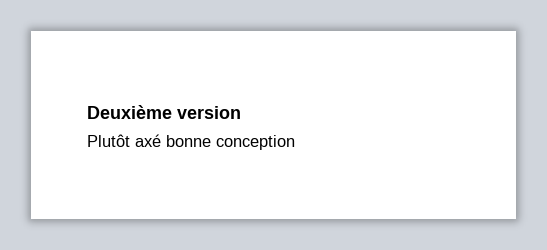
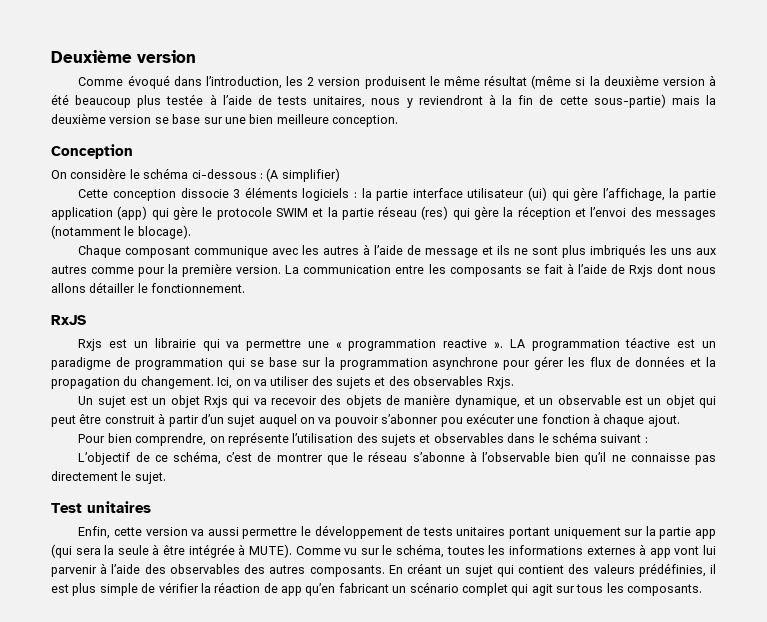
- Plutôt axé bonne conception
+ Comme évoqué dans l’introduction, les 2 version produisent le même résultat (même si la deuxième version à été beaucoup plus testée à l’aide de tests unitaires, nous y reviendront à la fin de cette sous-partie) mais la deuxième version se base sur une bien meilleure conception.
+ Conception
+ On considère le schéma ci-dessous : (A simplifier)
+ Cette conception dissocie 3 éléments logiciels : la partie interface utilisateur (ui) qui gère l’affichage, la partie application (app) qui gère le protocole SWIM et la partie réseau (res) qui gère la réception et l’envoi des messages (notamment le blocage).
+ Chaque composant communique avec les autres à l’aide de message et ils ne sont plus imbriqués les uns aux autres comme pour la première version. La communication entre les composants se fait à l’aide de Rxjs dont nous allons détailler le fonctionnement.
+ RxJS
+ Rxjs est un librairie qui va permettre une « programmation reactive ». LA programmation téactive est un paradigme de programmation qui se base sur la programmation asynchrone pour gérer les flux de données et la propagation du changement. Ici, on va utiliser des sujets et des observables Rxjs.
+ Un sujet est un objet Rxjs qui va recevoir des objets de manière dynamique, et un observable est un objet qui peut être construit à partir d’un sujet auquel on va pouvoir s’abonner pou exécuter une fonction à chaque ajout.
+ Pour bien comprendre, on représente l’utilisation des sujets et observables dans le schéma suivant :
+ L’objectif de ce schéma, c’est de montrer que le réseau s’abonne à l’observable bien qu’il ne connaisse pas directement le sujet.
+ Test unitaires
+ Enfin, cette version va aussi permettre le développement de tests unitaires portant uniquement sur la partie app (qui sera la seule à être intégrée à MUTE). Comme vu sur le schéma, toutes les informations externes à app vont lui parvenir à l’aide des observables des autres composants. En créant un sujet qui contient des valeurs prédéfinies, il est plus simple de vérifier la réaction de app qu’en fabricant un scénario complet qui agit sur tous les composants.

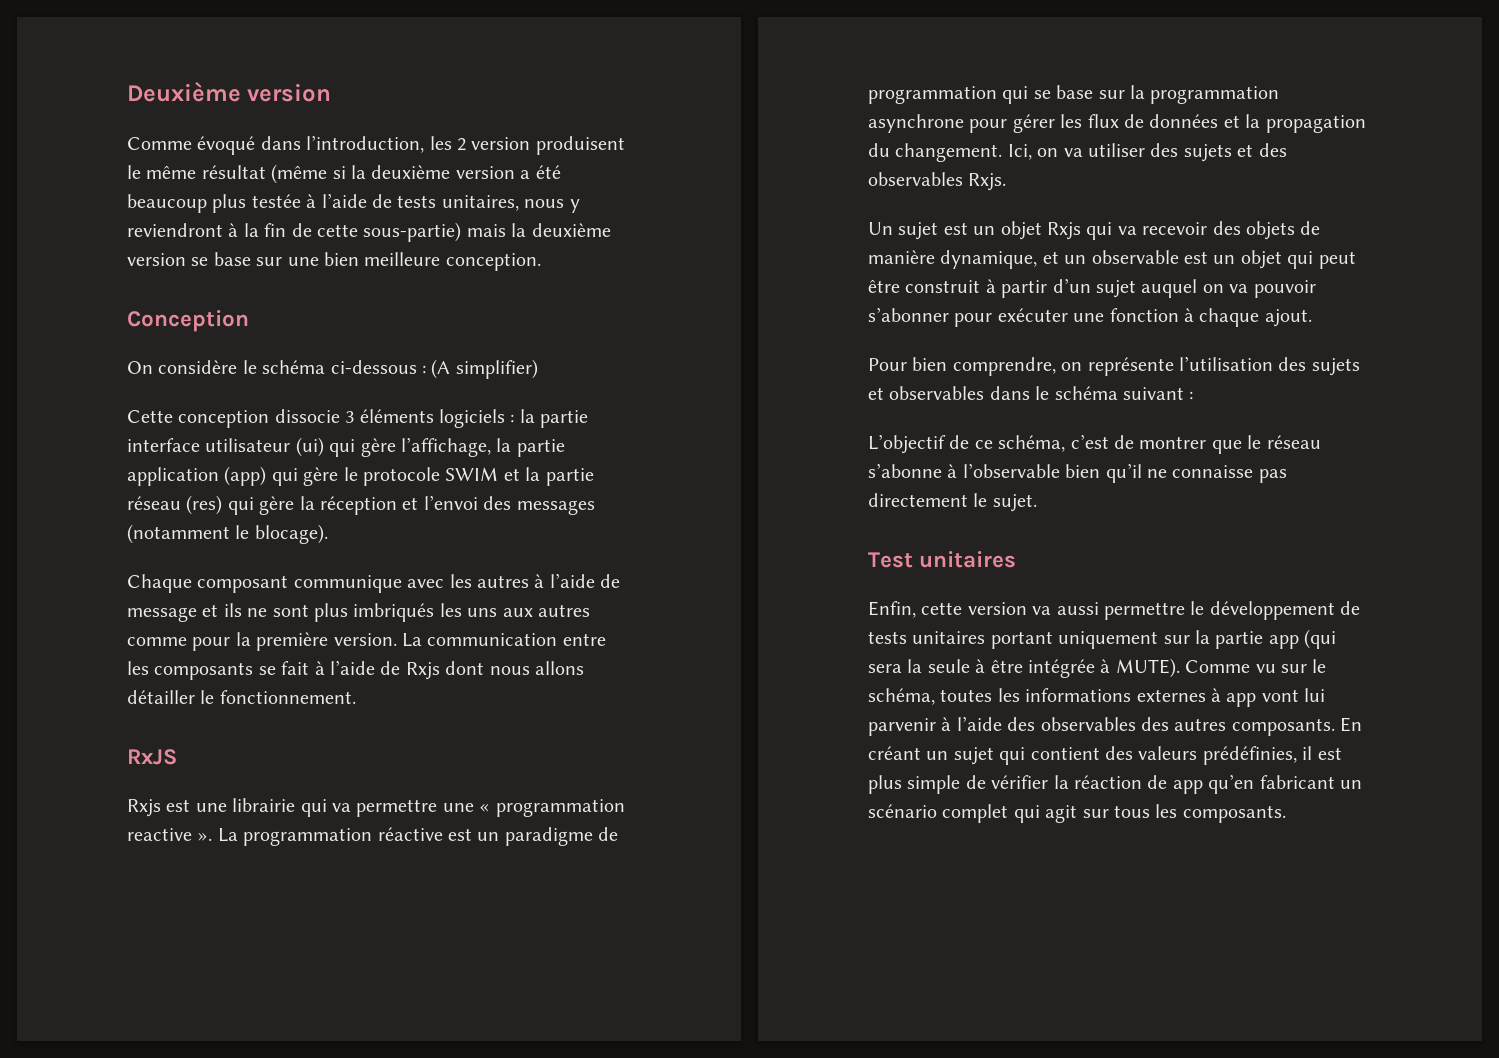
- Comme évoqué dans l’introduction, les 2 version produisent le même résultat (même si la deuxième version à été beaucoup plus testée à l’aide de tests unitaires, nous y reviendront à la fin de cette sous-partie) mais la deuxième version se base sur une bien meilleure conception.
+ Comme évoqué dans l’introduction, les 2 version produisent le même résultat (même si la deuxième version a été beaucoup plus testée à l’aide de tests unitaires, nous y reviendront à la fin de cette sous-partie) mais la deuxième version se base sur une bien meilleure conception.
- Rxjs est un librairie qui va permettre une « programmation reactive ».
+ Rxjs est une librairie qui va permettre une « programmation reactive ».
- LA programmation téactive est un paradigme de programmation qui se base sur la programmation asynchrone pour gérer les flux de données et la propagation du changement.
+ La programmation réactive est un paradigme de programmation qui se base sur la programmation asynchrone pour gérer les flux de données et la propagation du changement.
- Un sujet est un objet Rxjs qui va recevoir des objets de manière dynamique, et un observable est un objet qui peut être construit à partir d’un sujet auquel on va pouvoir s’abonner pou exécuter une fonction à chaque ajout.
+ Un sujet est un objet Rxjs qui va recevoir des objets de manière dynamique, et un observable est un objet qui peut être construit à partir d’un sujet auquel on va pouvoir s’abonner pour exécuter une fonction à chaque ajout.

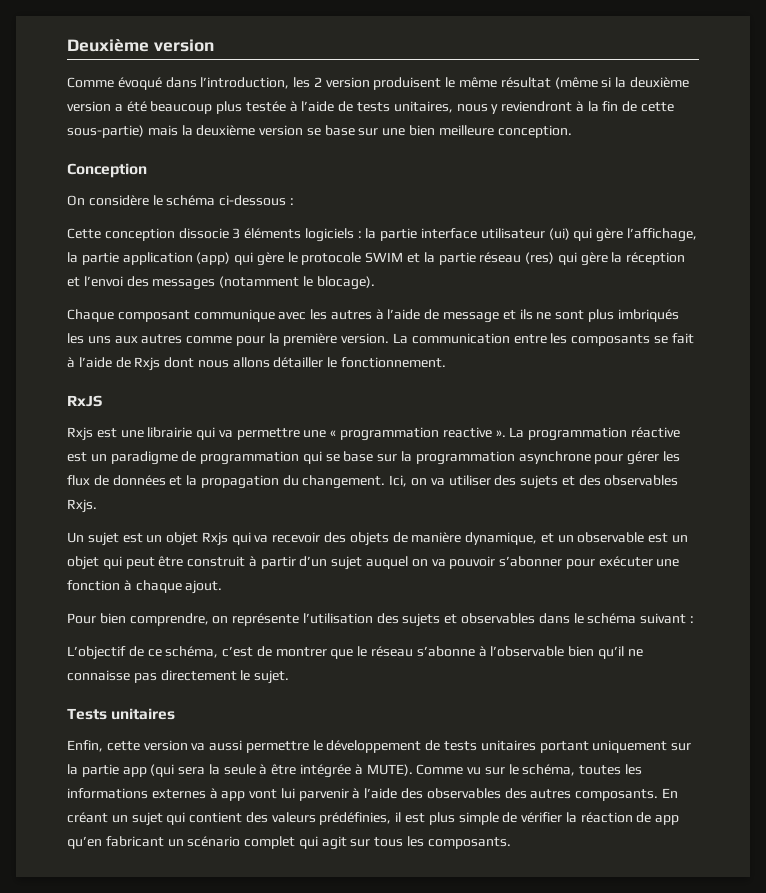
- On considère le schéma ci-dessous : (A simplifier)
+ On considère le schéma ci-dessous :
- Test unitaires
+ Tests unitaires

